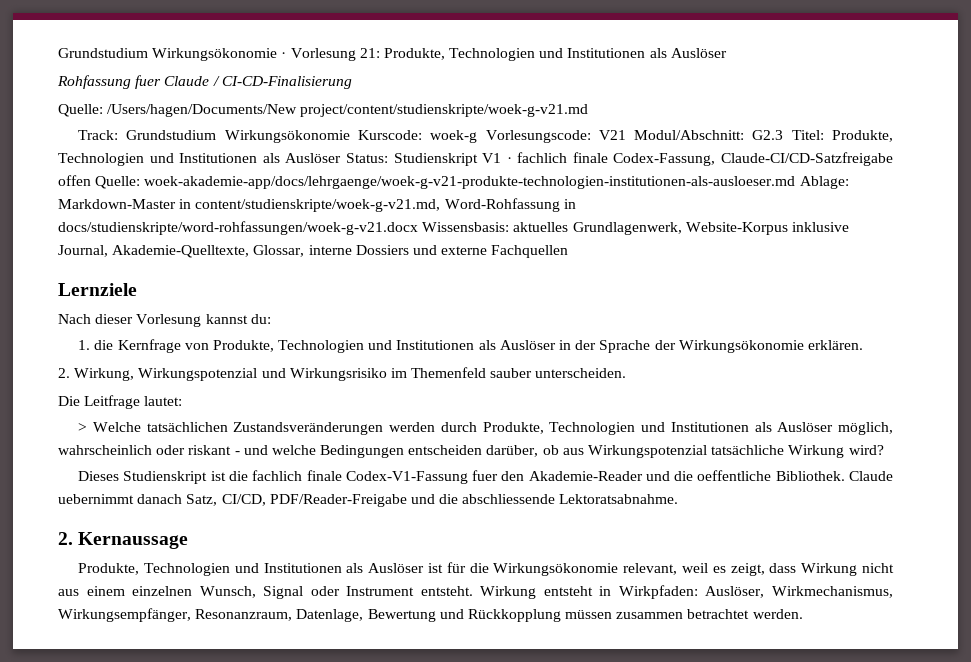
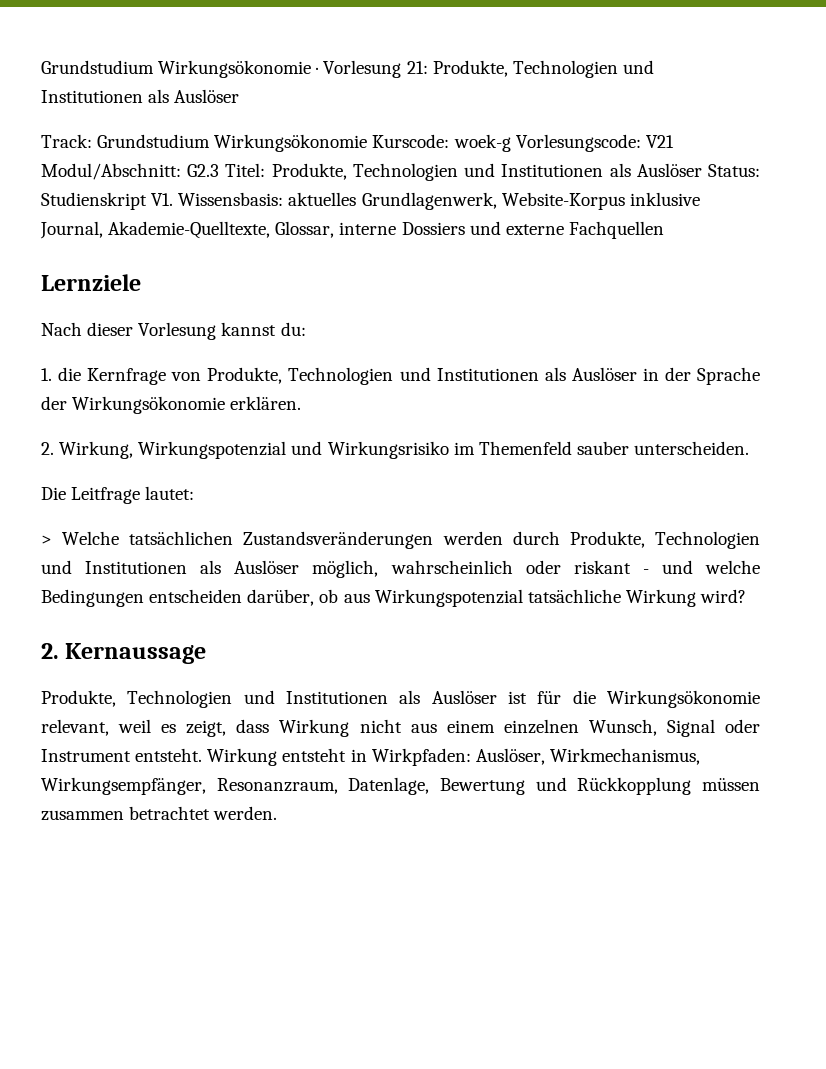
- Rohfassung fuer Claude / CI-CD-Finalisierung
- Quelle: /Users/hagen/Documents/New project/content/studienskripte/woek-g-v21.md
- Track: Grundstudium Wirkungsökonomie Kurscode: woek-g Vorlesungscode: V21 Modul/Abschnitt: G2.3 Titel: Produkte, Technologien und Institutionen als Auslöser Status: Studienskript V1 · fachlich finale Codex-Fassung, Claude-CI/CD-Satzfreigabe offen Quelle: woek-akademie-app/docs/lehrgaenge/woek-g-v21-produkte-technologien-institutionen-als-ausloeser.md Ablage: Markdown-Master in content/studienskripte/woek-g-v21.md, Word-Rohfassung in docs/studienskripte/word-rohfassungen/woek-g-v21.docx Wissensbasis: aktuelles Grundlagenwerk, Website-Korpus inklusive Journal, Akademie-Quelltexte, Glossar, interne Dossiers und externe Fachquellen
+ Track: Grundstudium Wirkungsökonomie Kurscode: woek-g Vorlesungscode: V21 Modul/Abschnitt: G2.3 Titel: Produkte, Technologien und Institutionen als Auslöser Status: Studienskript V1. Wissensbasis: aktuelles Grundlagenwerk, Website-Korpus inklusive Journal, Akademie-Quelltexte, Glossar, interne Dossiers und externe Fachquellen
- Dieses Studienskript ist die fachlich finale Codex-V1-Fassung fuer den Akademie-Reader und die oeffentliche Bibliothek. Claude uebernimmt danach Satz, CI/CD, PDF/Reader-Freigabe und die abschliessende Lektoratsabnahme.

